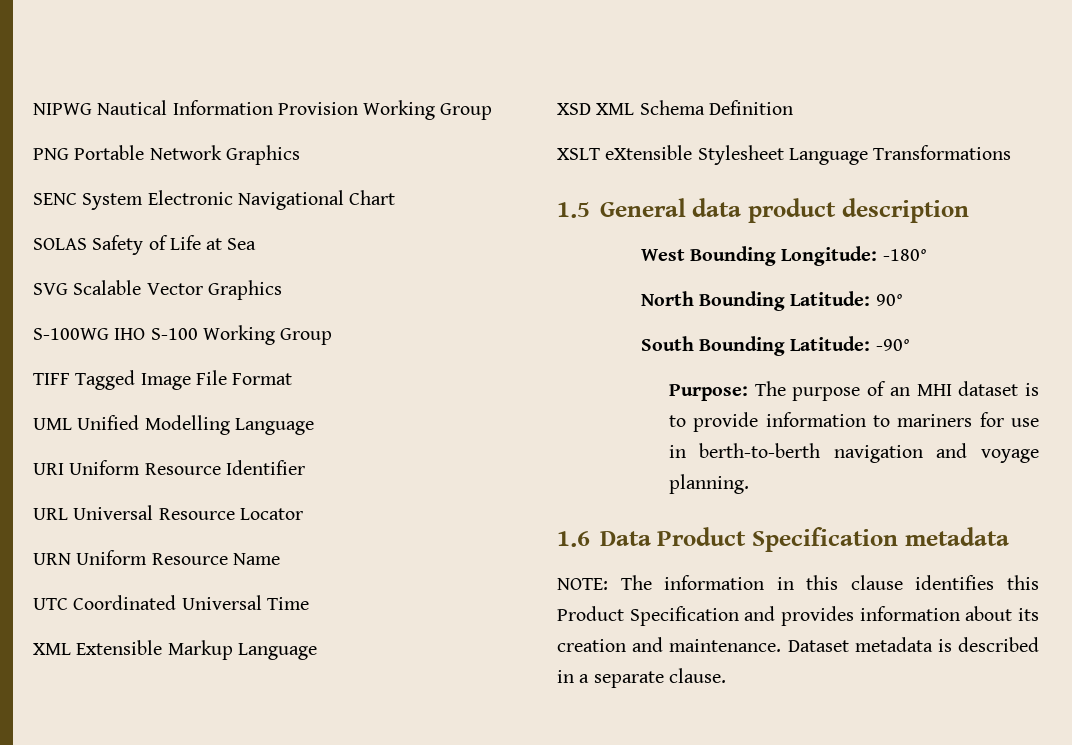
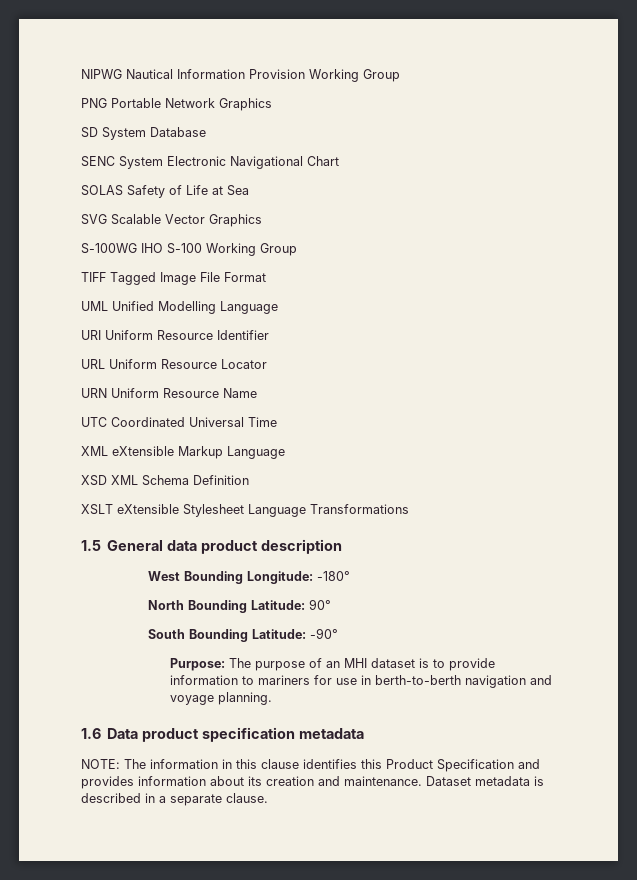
+ SD System Database
- URL Universal Resource Locator
+ URL Uniform Resource Locator
- XML Extensible Markup Language
+ XML eXtensible Markup Language
- 1.6 Data Product Specification metadata
+ 1.6 Data product specification metadata

